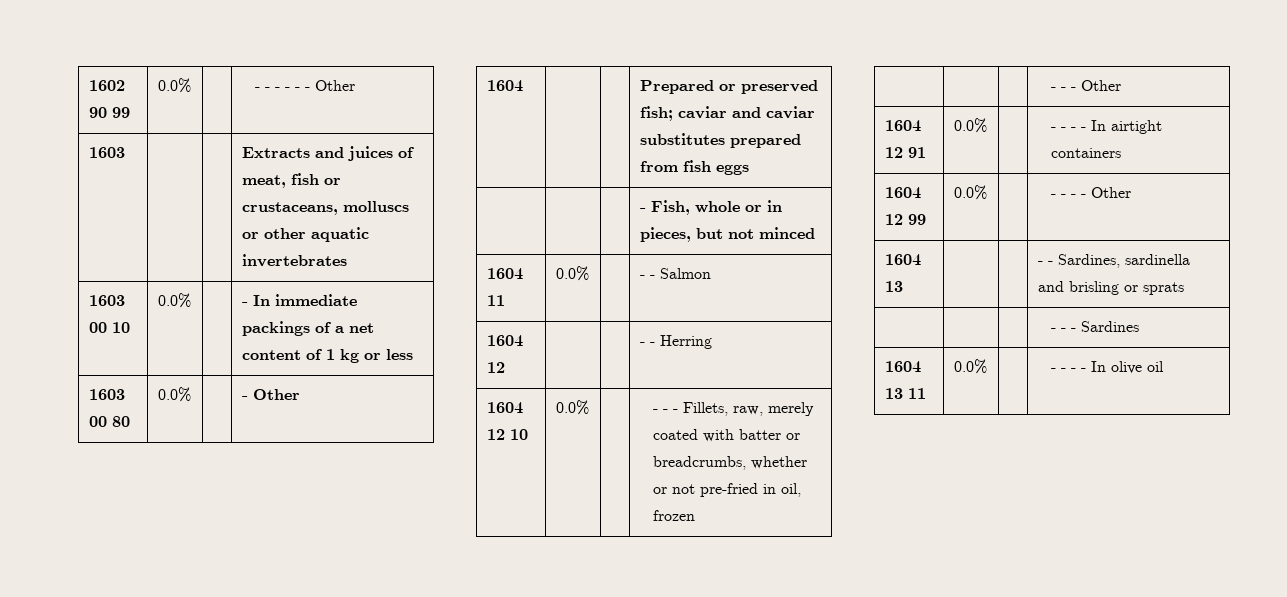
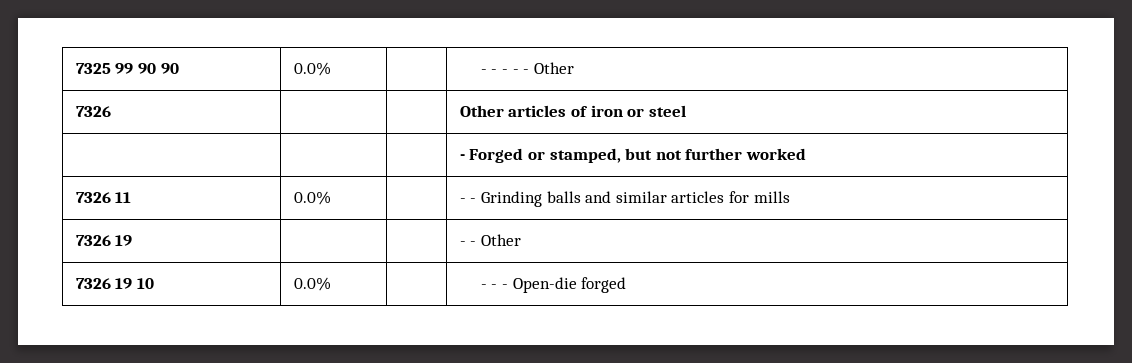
- 1602 90 99 | 0.0% | | - - - - - - Other
- 1603 | | | Extracts and juices of meat, fish or crustaceans, molluscs or other aquatic invertebrates
- 1603 00 10 | 0.0% | | - In immediate packings of a net content of 1 kg or less
- 1603 00 80 | 0.0% | | - Other
- 1604 | | | Prepared or preserved fish; caviar and caviar substitutes prepared from fish eggs
- | | | - Fish, whole or in pieces, but not minced
- 1604 11 | 0.0% | | - - Salmon
- 1604 12 | | | - - Herring
- 1604 12 10 | 0.0% | | - - - Fillets, raw, merely coated with batter or breadcrumbs, whether or not pre-fried in oil, frozen
- | | | - - - Other
- 1604 12 91 | 0.0% | | - - - - In airtight containers
- 1604 12 99 | 0.0% | | - - - - Other
- 1604 13 | | | - - Sardines, sardinella and brisling or sprats
- | | | - - - Sardines
- 1604 13 11 | 0.0% | | - - - - In olive oil
+ 7325 99 90 90 | 0.0% | | - - - - - Other
+ 7326 | | | Other articles of iron or steel
+ | | | - Forged or stamped, but not further worked
+ 7326 11 | 0.0% | | - - Grinding balls and similar articles for mills
+ 7326 19 | | | - - Other
+ 7326 19 10 | 0.0% | | - - - Open-die forged

